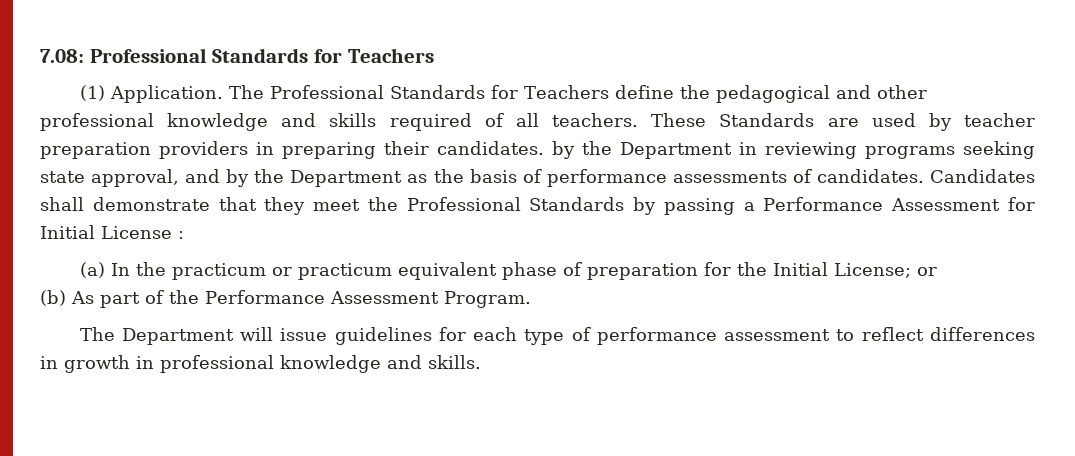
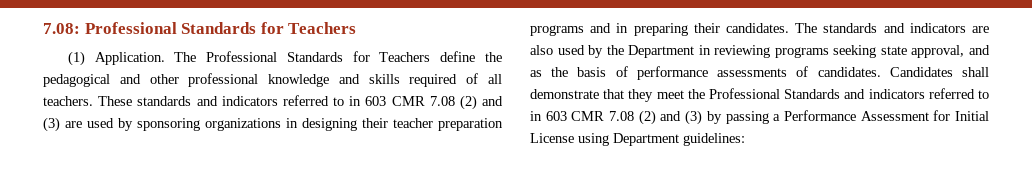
- These Standards are used by teacher preparation providers in preparing their candidates. by the Department in reviewing programs seeking state approval, and by the Department as the basis of performance assessments of candidates.
+ These standards and indicators referred to in 603 CMR 7.08 (2) and (3) are used by sponsoring organizations in designing their teacher preparation programs and in preparing their candidates. The standards and indicators are also used by the Department in reviewing programs seeking state approval, and as the basis of performance assessments of candidates.
- Candidates shall demonstrate that they meet the Professional Standards by passing a Performance Assessment for Initial License :
- (a) In the practicum or practicum equivalent phase of preparation for the Initial License; or
- (b) As part of the Performance Assessment Program.
- The Department will issue guidelines for each type of performance assessment to reflect differences in growth in professional knowledge and skills.
+ Candidates shall demonstrate that they meet the Professional Standards and indicators referred to in 603 CMR 7.08 (2) and (3) by passing a Performance Assessment for Initial License using Department guidelines:

